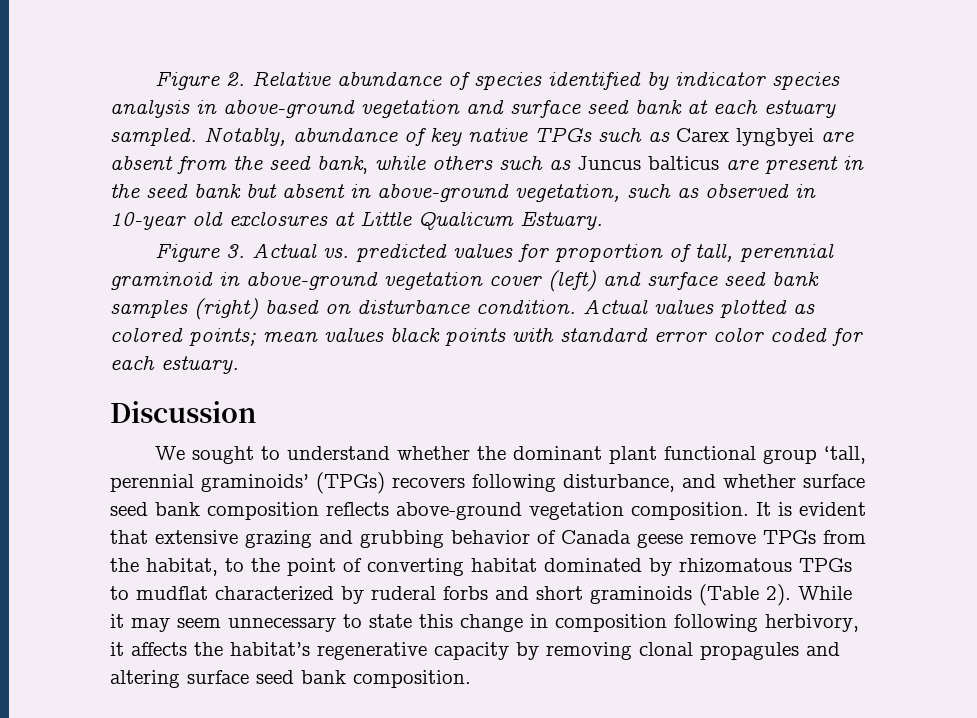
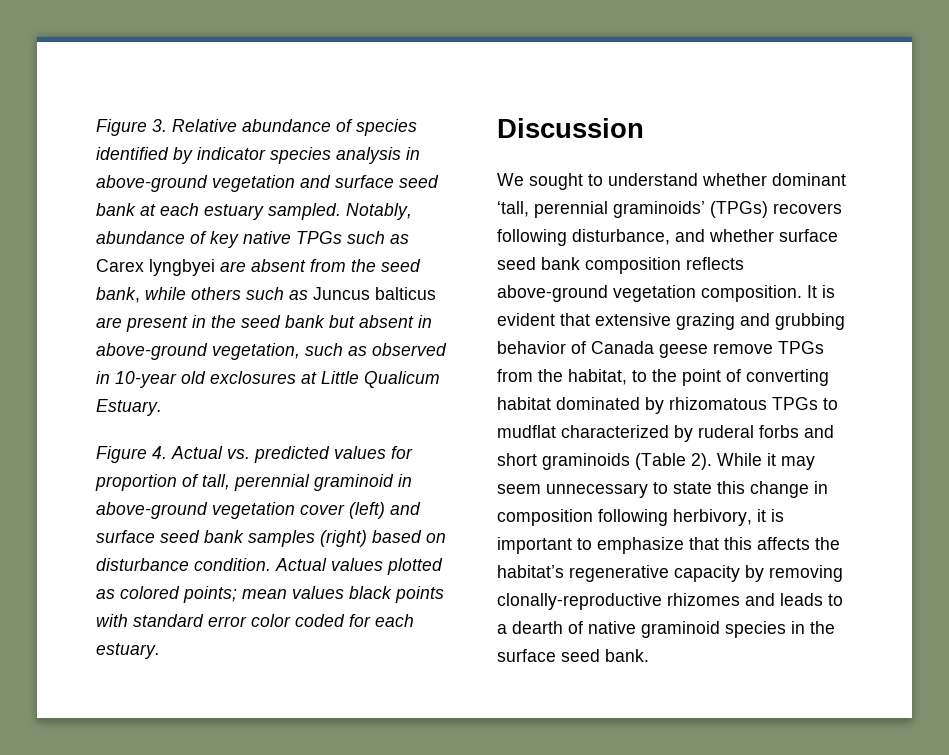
- Figure 2. Relative abundance of species identified by indicator species analysis in above-ground vegetation and surface seed bank at each estuary sampled.
+ Figure 3. Relative abundance of species identified by indicator species analysis in above-ground vegetation and surface seed bank at each estuary sampled.
- Figure 3. Actual vs. predicted values for proportion of tall, perennial graminoid in above-ground vegetation cover (left) and surface seed bank samples (right) based on disturbance condition.
+ Figure 4. Actual vs. predicted values for proportion of tall, perennial graminoid in above-ground vegetation cover (left) and surface seed bank samples (right) based on disturbance condition.
- We sought to understand whether the dominant plant functional group ‘tall, perennial graminoids’ (TPGs) recovers following disturbance, and whether surface seed bank composition reflects above-ground vegetation composition.
+ We sought to understand whether dominant ‘tall, perennial graminoids’ (TPGs) recovers following disturbance, and whether surface seed bank composition reflects above-ground vegetation composition.
- While it may seem unnecessary to state this change in composition following herbivory, it affects the habitat’s regenerative capacity by removing clonal propagules and altering surface seed bank composition.
+ While it may seem unnecessary to state this change in composition following herbivory, it is important to emphasize that this affects the habitat’s regenerative capacity by removing clonally-reproductive rhizomes and leads to a dearth of native graminoid species in the surface seed bank.

